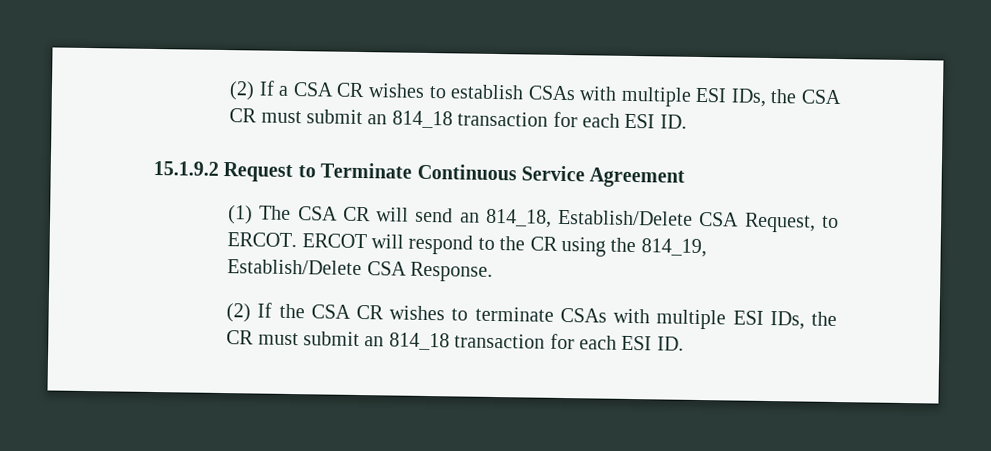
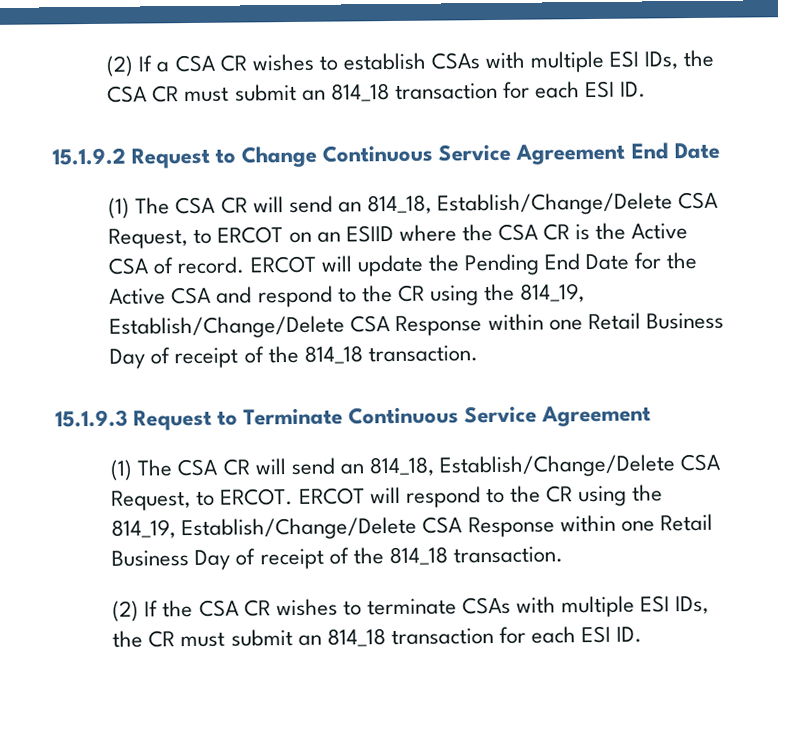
- 15.1.9.2 Request to Terminate Continuous Service Agreement
+ 15.1.9.2 Request to Change Continuous Service Agreement End Date
+ (1) The CSA CR will send an 814_18, Establish/Change/Delete CSA Request, to ERCOT on an ESIID where the CSA CR is the Active CSA of record. ERCOT will update the Pending End Date for the Active CSA and respond to the CR using the 814_19, Establish/Change/Delete CSA Response within one Retail Business Day of receipt of the 814_18 transaction.
+ 15.1.9.3 Request to Terminate Continuous Service Agreement
- (1) The CSA CR will send an 814_18, Establish/Delete CSA Request, to ERCOT.
+ (1) The CSA CR will send an 814_18, Establish/Change/Delete CSA Request, to ERCOT.
- ERCOT will respond to the CR using the 814_19, Establish/Delete CSA Response.
+ ERCOT will respond to the CR using the 814_19, Establish/Change/Delete CSA Response within one Retail Business Day of receipt of the 814_18 transaction.

